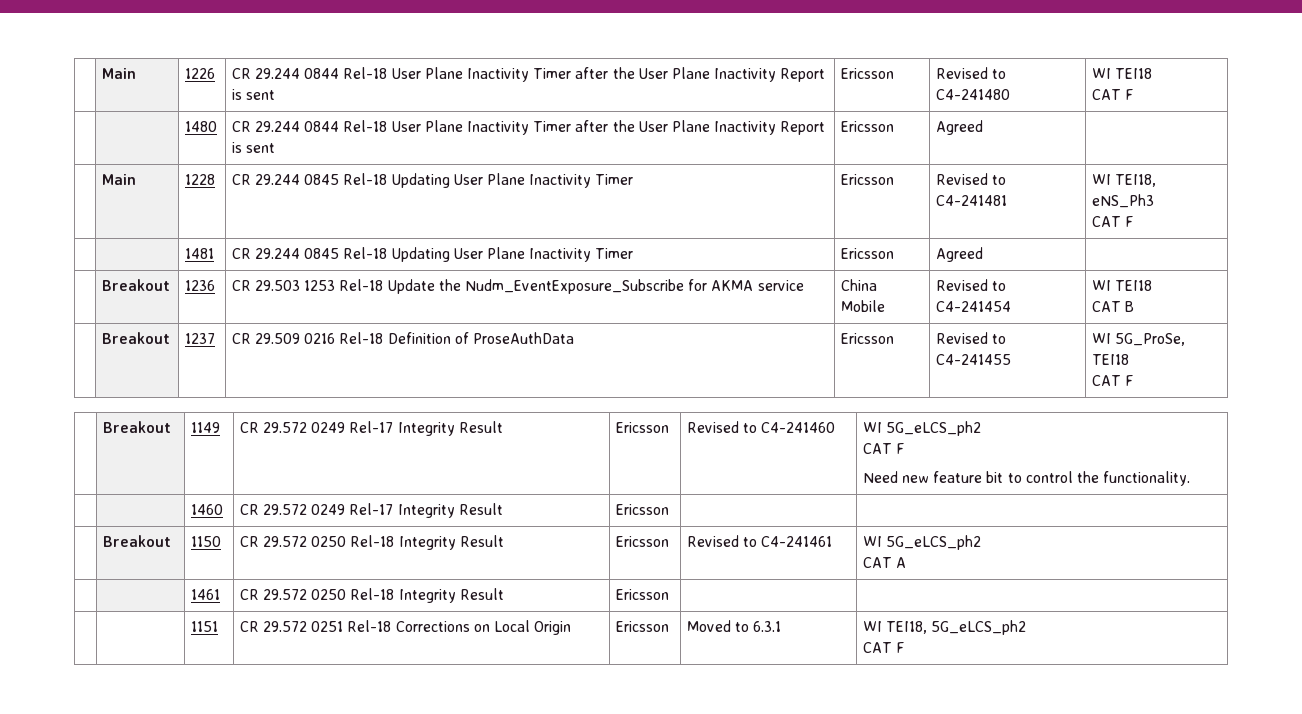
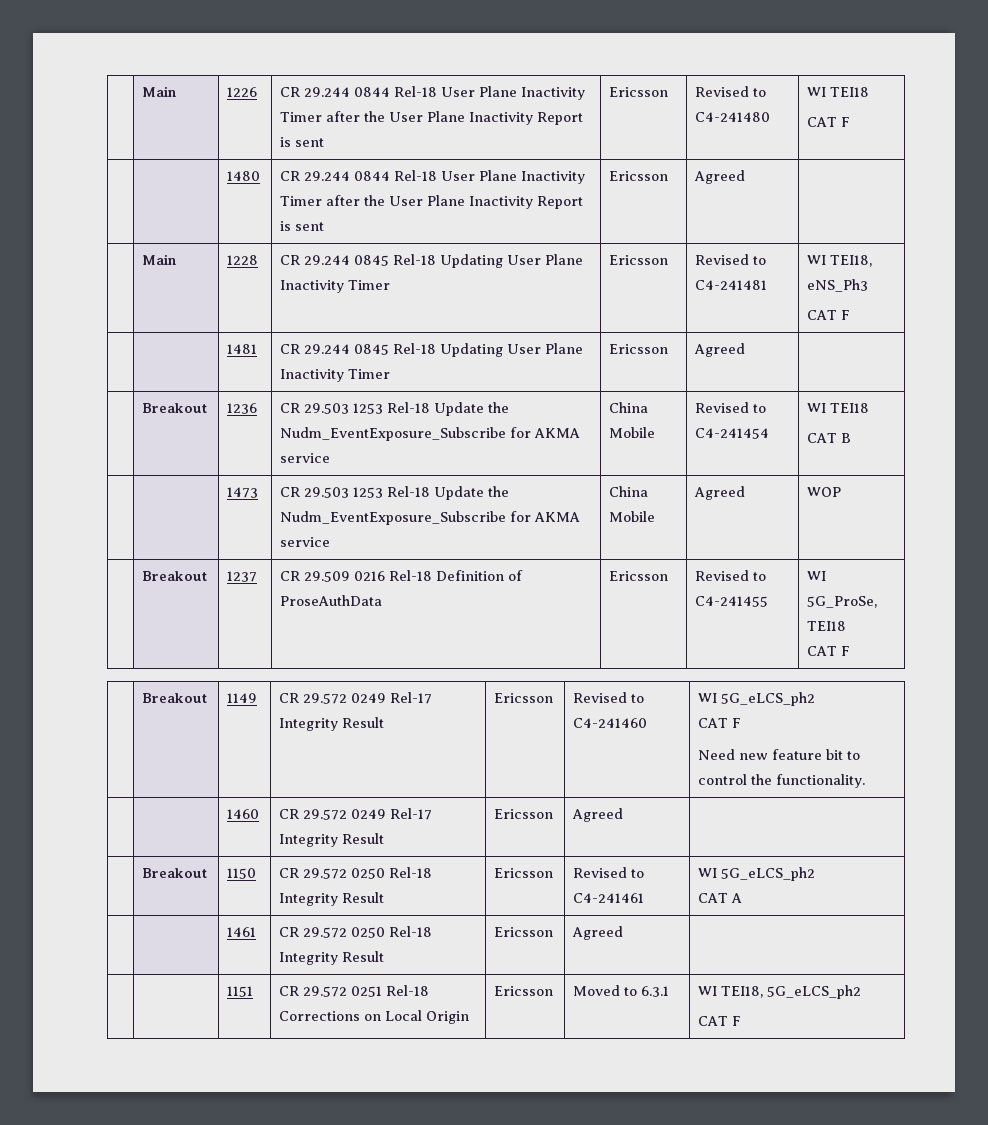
+ | | 1473 | CR 29.503 1253 Rel-18 Update the Nudm_EventExposure_Subscribe for AKMA service | China Mobile | Agreed | WOP
- | | 1460 | CR 29.572 0249 Rel-17 Integrity Result | Ericsson | |
+ | | 1460 | CR 29.572 0249 Rel-17 Integrity Result | Ericsson | Agreed |
- | | 1461 | CR 29.572 0250 Rel-18 Integrity Result | Ericsson | |
+ | | 1461 | CR 29.572 0250 Rel-18 Integrity Result | Ericsson | Agreed |

